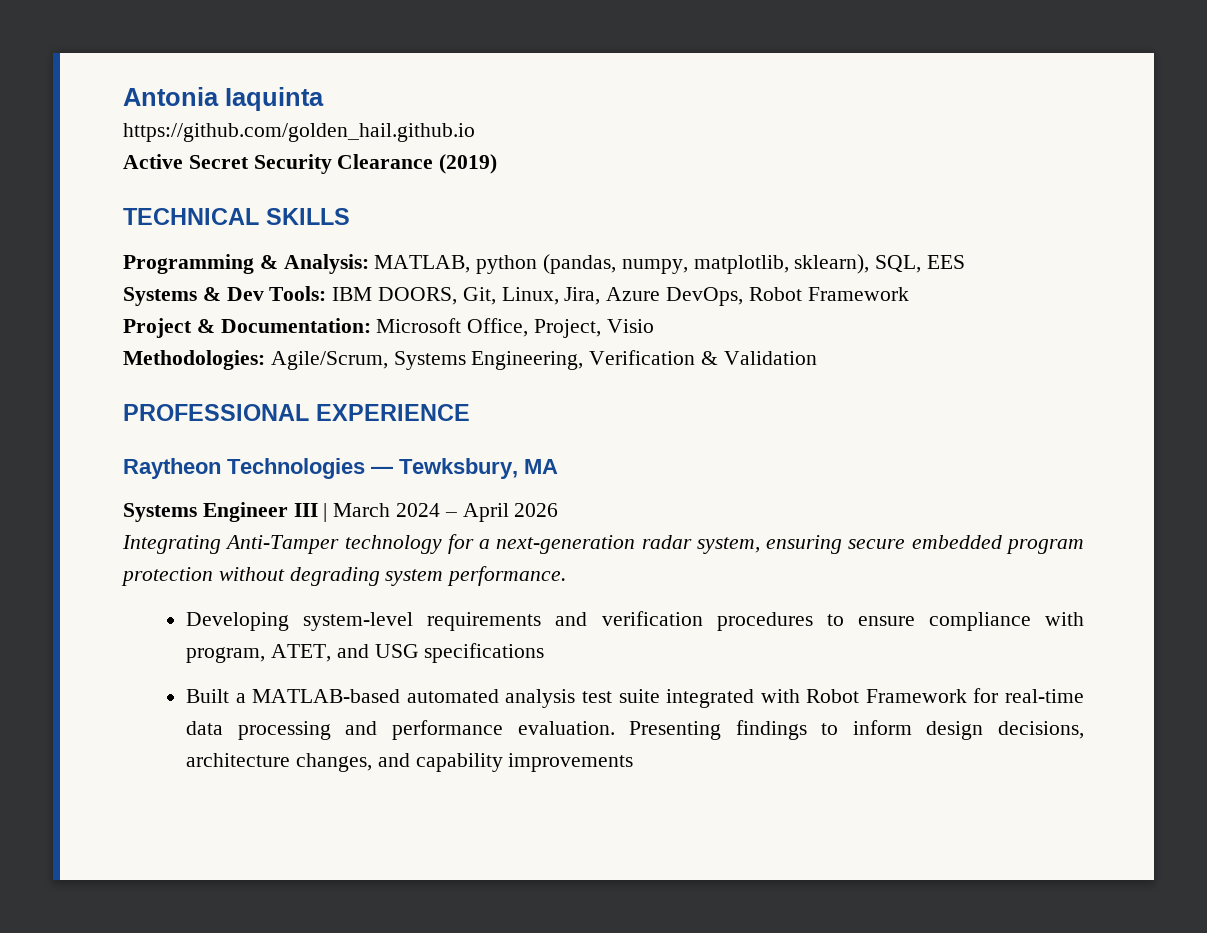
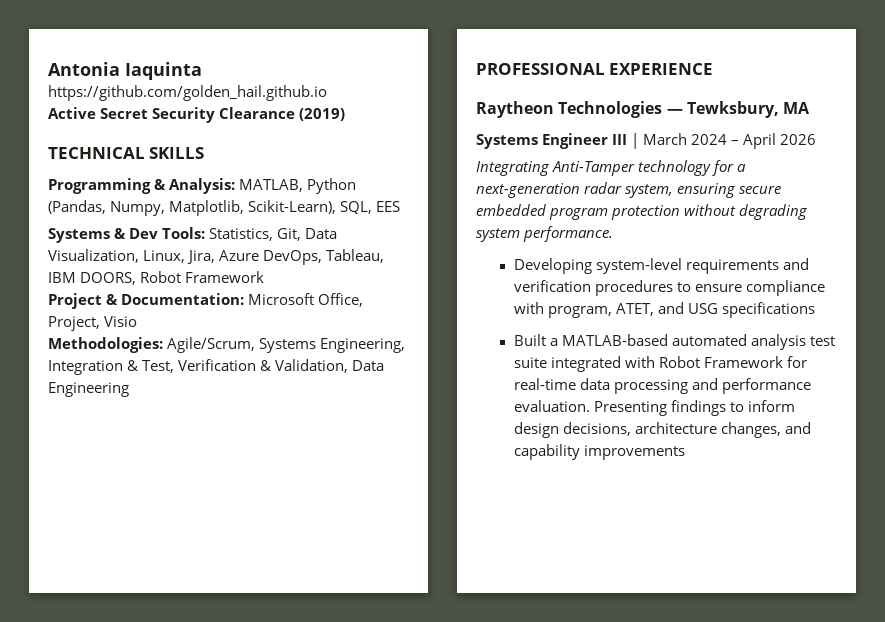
- Programming & Analysis: MATLAB, python (pandas, numpy, matplotlib, sklearn), SQL, EES
+ Programming & Analysis: MATLAB, Python (Pandas, Numpy, Matplotlib, Scikit-Learn), SQL, EES
- Systems & Dev Tools: IBM DOORS, Git, Linux, Jira, Azure DevOps, Robot Framework
+ Systems & Dev Tools: Statistics, Git, Data Visualization, Linux, Jira, Azure DevOps, Tableau, IBM DOORS, Robot Framework
- Methodologies: Agile/Scrum, Systems Engineering, Verification & Validation
+ Methodologies: Agile/Scrum, Systems Engineering, Integration & Test, Verification & Validation, Data Engineering

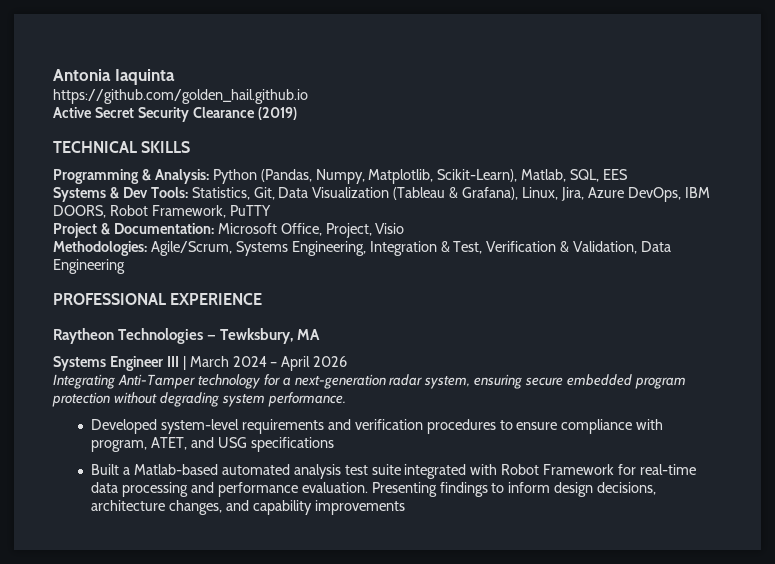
- Programming & Analysis: MATLAB, Python (Pandas, Numpy, Matplotlib, Scikit-Learn), SQL, EES
+ Programming & Analysis: Python (Pandas, Numpy, Matplotlib, Scikit-Learn), Matlab, SQL, EES
- Systems & Dev Tools: Statistics, Git, Data Visualization, Linux, Jira, Azure DevOps, Tableau, IBM DOORS, Robot Framework
+ Systems & Dev Tools: Statistics, Git, Data Visualization (Tableau & Grafana), Linux, Jira, Azure DevOps, IBM DOORS, Robot Framework, PuTTY
- Developing system-level requirements and verification procedures to ensure compliance with program, ATET, and USG specifications
+ Developed system-level requirements and verification procedures to ensure compliance with program, ATET, and USG specifications
- Built a MATLAB-based automated analysis test suite integrated with Robot Framework for real-time data processing and performance evaluation.
+ Built a Matlab-based automated analysis test suite integrated with Robot Framework for real-time data processing and performance evaluation.

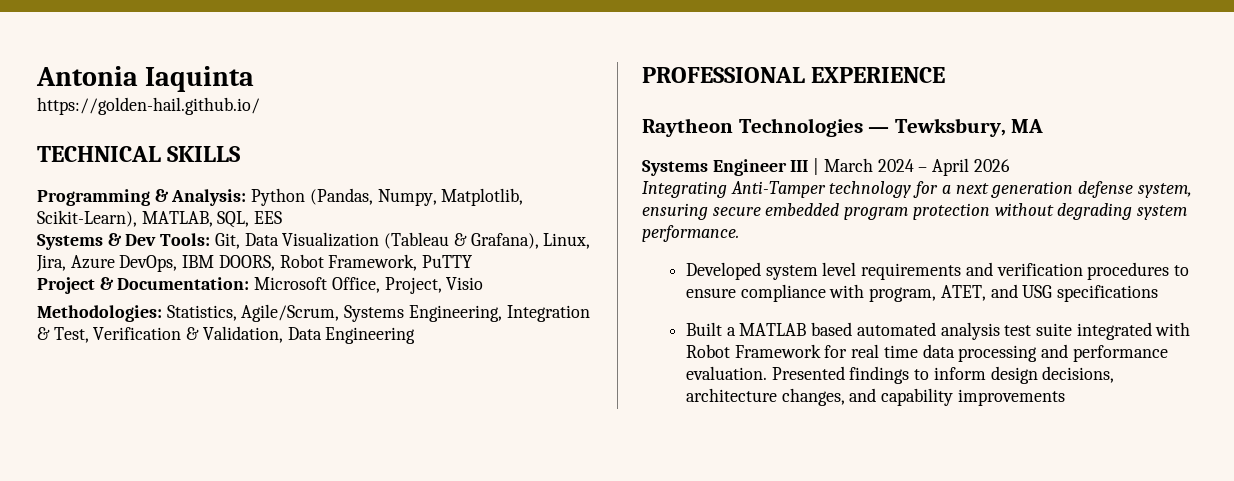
- https://github.com/golden_hail.github.io
- Active Secret Security Clearance (2019)
+ https://golden-hail.github.io/
- Programming & Analysis: Python (Pandas, Numpy, Matplotlib, Scikit-Learn), Matlab, SQL, EES
+ Programming & Analysis: Python (Pandas, Numpy, Matplotlib, Scikit-Learn), MATLAB, SQL, EES
- Systems & Dev Tools: Statistics, Git, Data Visualization (Tableau & Grafana), Linux, Jira, Azure DevOps, IBM DOORS, Robot Framework, PuTTY
+ Systems & Dev Tools: Git, Data Visualization (Tableau & Grafana), Linux, Jira, Azure DevOps, IBM DOORS, Robot Framework, PuTTY
- Methodologies: Agile/Scrum, Systems Engineering, Integration & Test, Verification & Validation, Data Engineering
+ Methodologies: Statistics, Agile/Scrum, Systems Engineering, Integration & Test, Verification & Validation, Data Engineering
- Integrating Anti-Tamper technology for a next-generation radar system, ensuring secure embedded program protection without degrading system performance.
+ Integrating Anti-Tamper technology for a next generation defense system, ensuring secure embedded program protection without degrading system performance.
- Developed system-level requirements and verification procedures to ensure compliance with program, ATET, and USG specifications
+ Developed system level requirements and verification procedures to ensure compliance with program, ATET, and USG specifications
- Built a Matlab-based automated analysis test suite integrated with Robot Framework for real-time data processing and performance evaluation.
+ Built a MATLAB based automated analysis test suite integrated with Robot Framework for real time data processing and performance evaluation.
- Presenting findings to inform design decisions, architecture changes, and capability improvements
+ Presented findings to inform design decisions, architecture changes, and capability improvements

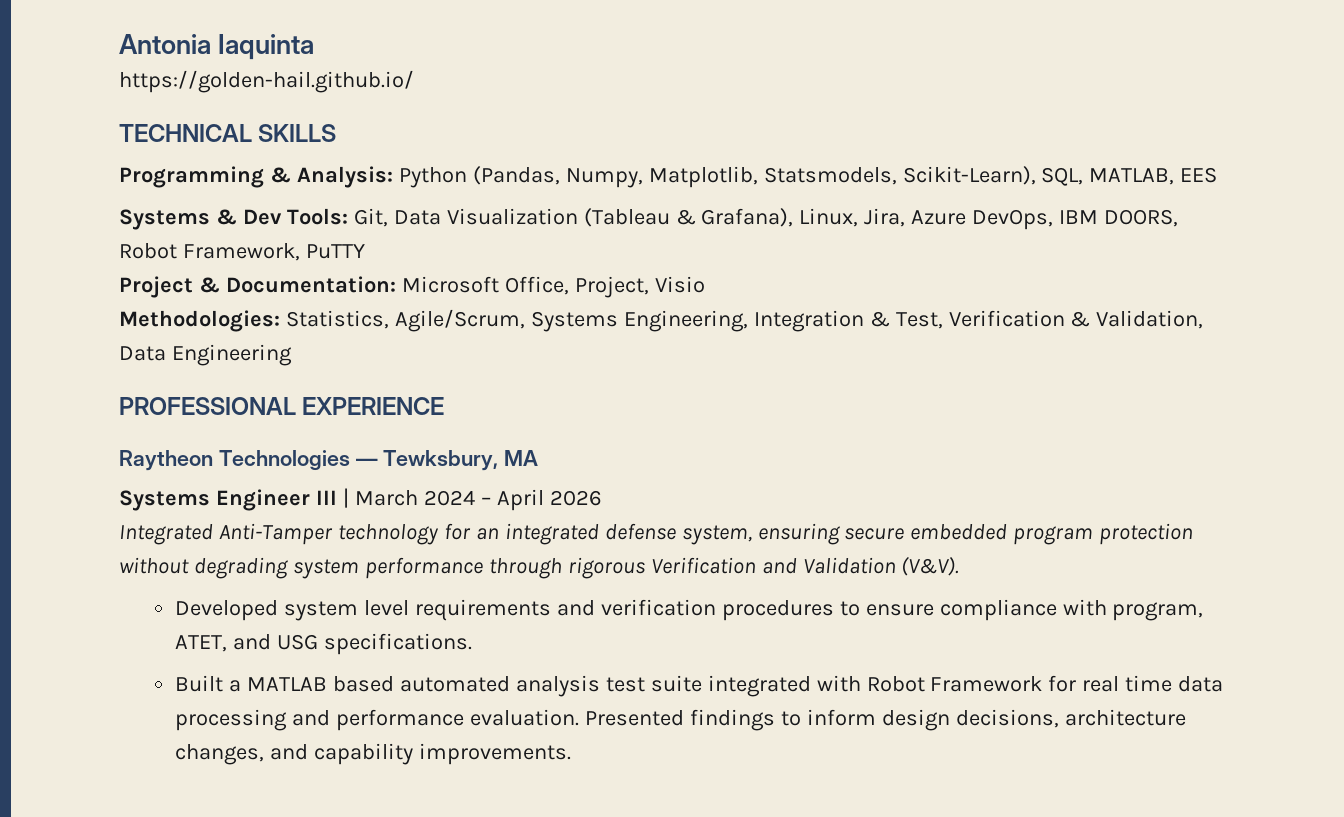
- Programming & Analysis: Python (Pandas, Numpy, Matplotlib, Scikit-Learn), MATLAB, SQL, EES
+ Programming & Analysis: Python (Pandas, Numpy, Matplotlib, Statsmodels, Scikit-Learn), SQL, MATLAB, EES
- Integrating Anti-Tamper technology for a next generation defense system, ensuring secure embedded program protection without degrading system performance.
+ Integrated Anti-Tamper technology for an integrated defense system, ensuring secure embedded program protection without degrading system performance through rigorous Verification and Validation (V&V).
- Developed system level requirements and verification procedures to ensure compliance with program, ATET, and USG specifications
+ Developed system level requirements and verification procedures to ensure compliance with program, ATET, and USG specifications.
- Presented findings to inform design decisions, architecture changes, and capability improvements
+ Presented findings to inform design decisions, architecture changes, and capability improvements.

